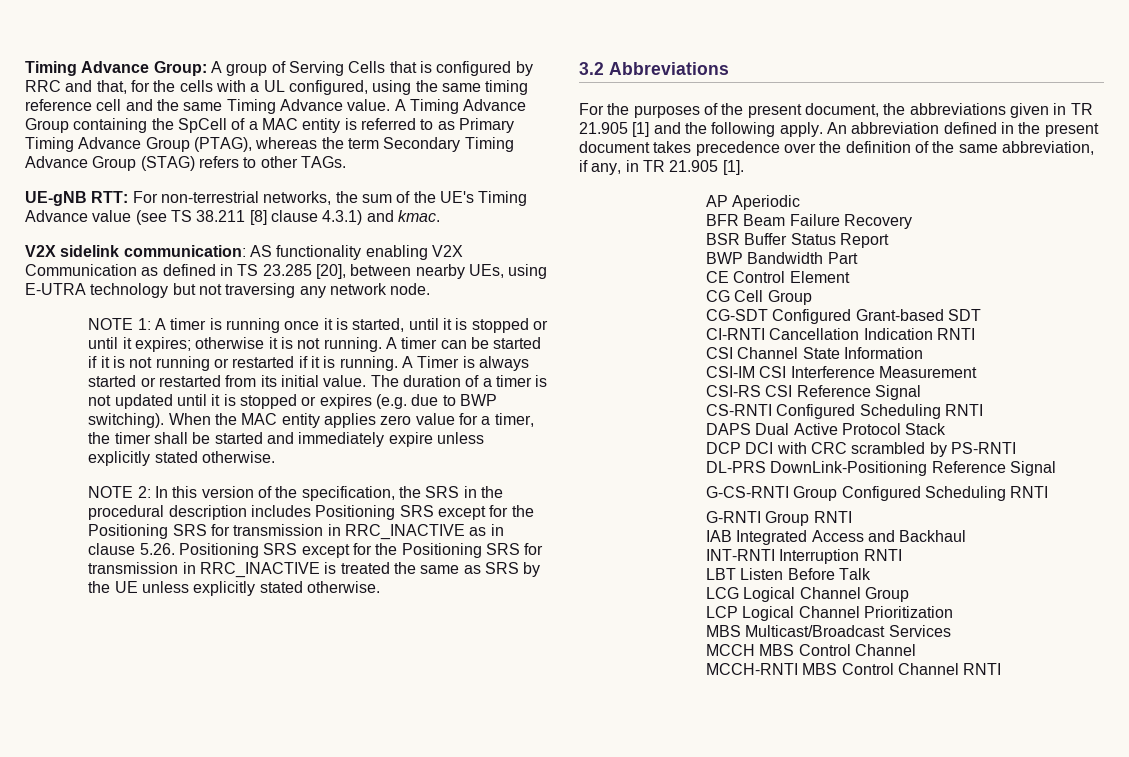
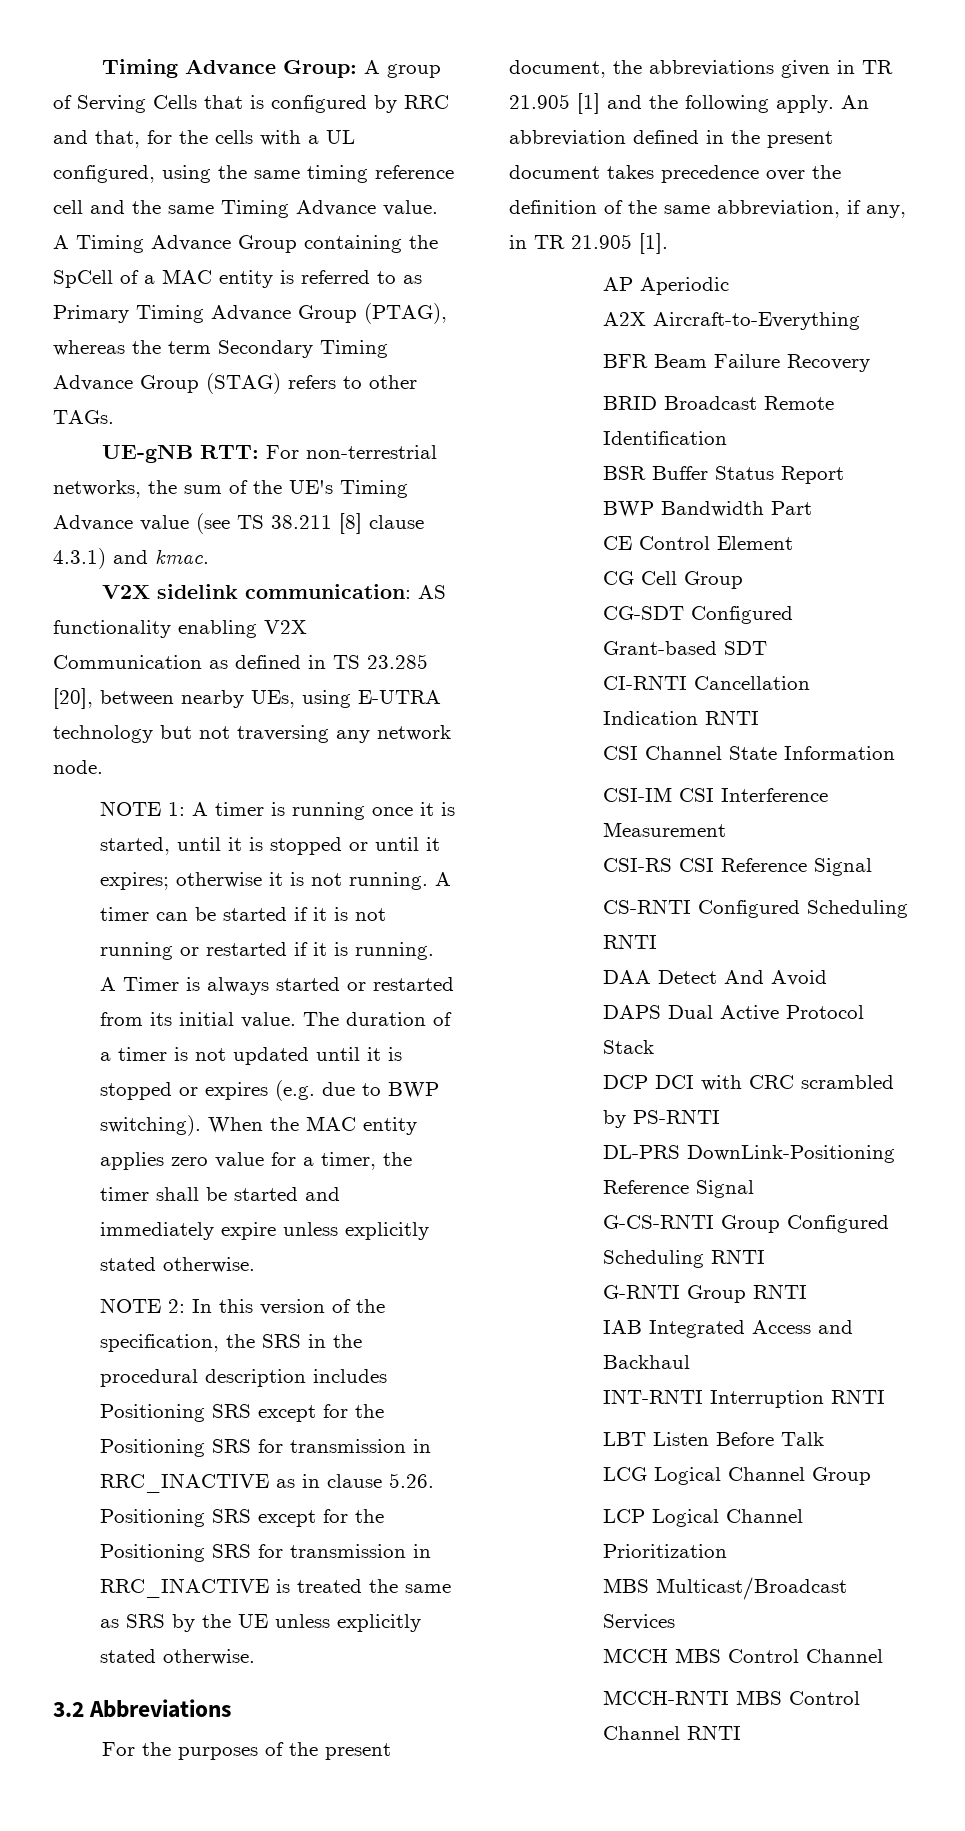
+ A2X Aircraft-to-Everything
+ BRID Broadcast Remote Identification
+ DAA Detect And Avoid

